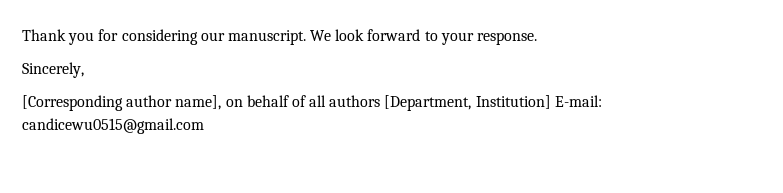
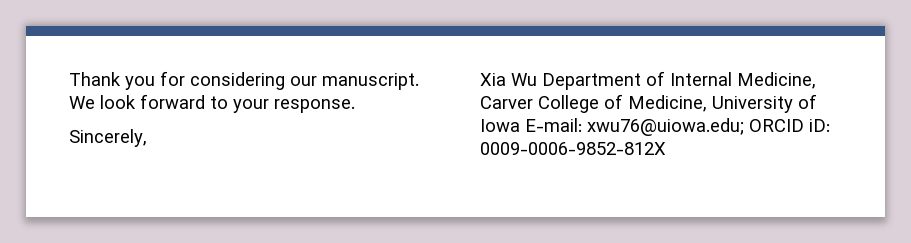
- [Corresponding author name], on behalf of all authors [Department, Institution] E-mail: candicewu0515@gmail.com
+ Xia Wu Department of Internal Medicine, Carver College of Medicine, University of Iowa E-mail: xwu76@uiowa.edu; ORCID iD: 0009-0006-9852-812X

